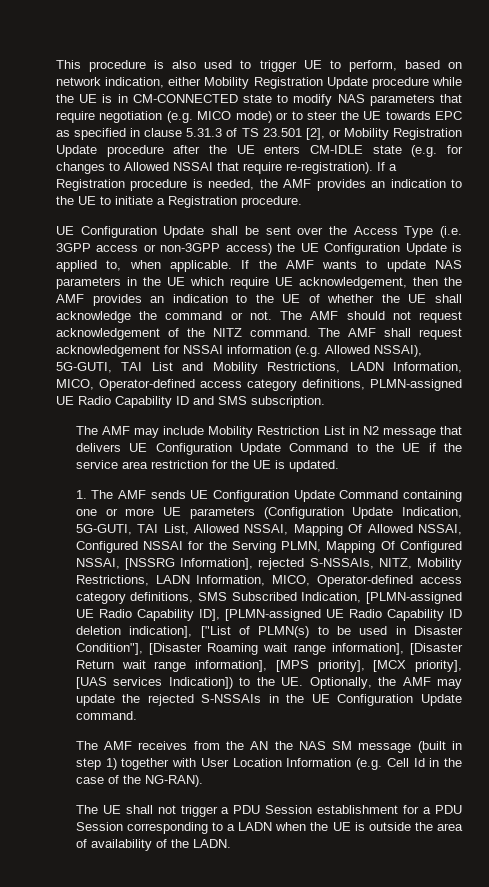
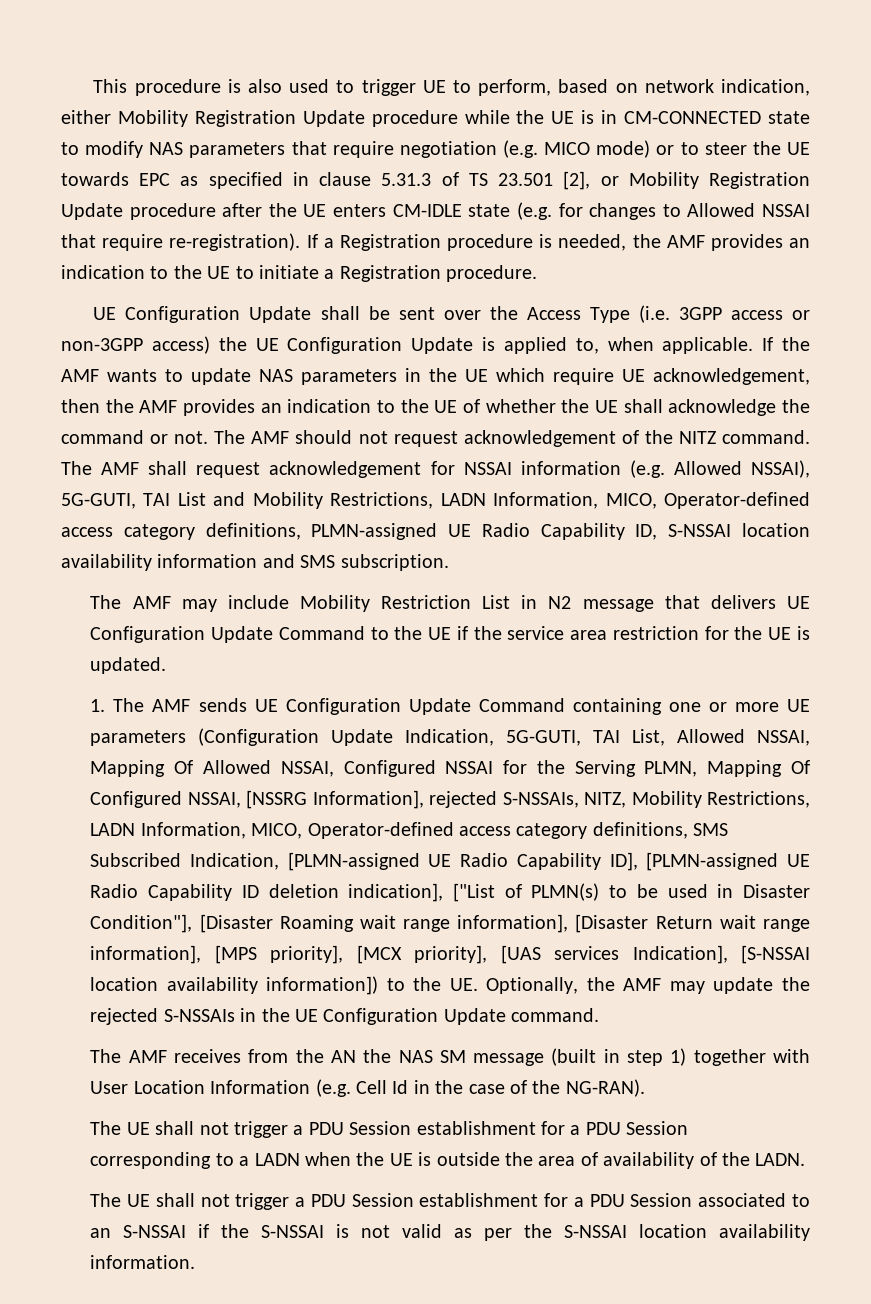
- The AMF shall request acknowledgement for NSSAI information (e.g. Allowed NSSAI), 5G-GUTI, TAI List and Mobility Restrictions, LADN Information, MICO, Operator-defined access category definitions, PLMN-assigned UE Radio Capability ID and SMS subscription.
+ The AMF shall request acknowledgement for NSSAI information (e.g. Allowed NSSAI), 5G-GUTI, TAI List and Mobility Restrictions, LADN Information, MICO, Operator-defined access category definitions, PLMN-assigned UE Radio Capability ID, S-NSSAI location availability information and SMS subscription.
- 1. The AMF sends UE Configuration Update Command containing one or more UE parameters (Configuration Update Indication, 5G-GUTI, TAI List, Allowed NSSAI, Mapping Of Allowed NSSAI, Configured NSSAI for the Serving PLMN, Mapping Of Configured NSSAI, [NSSRG Information], rejected S-NSSAIs, NITZ, Mobility Restrictions, LADN Information, MICO, Operator-defined access category definitions, SMS Subscribed Indication, [PLMN-assigned UE Radio Capability ID], [PLMN-assigned UE Radio Capability ID deletion indication], ["List of PLMN(s) to be used in Disaster Condition"], [Disaster Roaming wait range information], [Disaster Return wait range information], [MPS priority], [MCX priority], [UAS services Indication]) to the UE. Optionally, the AMF may update the rejected S-NSSAIs in the UE Configuration Update command.
+ 1. The AMF sends UE Configuration Update Command containing one or more UE parameters (Configuration Update Indication, 5G-GUTI, TAI List, Allowed NSSAI, Mapping Of Allowed NSSAI, Configured NSSAI for the Serving PLMN, Mapping Of Configured NSSAI, [NSSRG Information], rejected S-NSSAIs, NITZ, Mobility Restrictions, LADN Information, MICO, Operator-defined access category definitions, SMS Subscribed Indication, [PLMN-assigned UE Radio Capability ID], [PLMN-assigned UE Radio Capability ID deletion indication], ["List of PLMN(s) to be used in Disaster Condition"], [Disaster Roaming wait range information], [Disaster Return wait range information], [MPS priority], [MCX priority], [UAS services Indication], [S-NSSAI location availability information]) to the UE. Optionally, the AMF may update the rejected S-NSSAIs in the UE Configuration Update command.
+ The UE shall not trigger a PDU Session establishment for a PDU Session associated to an S-NSSAI if the S-NSSAI is not valid as per the S-NSSAI location availability information.

